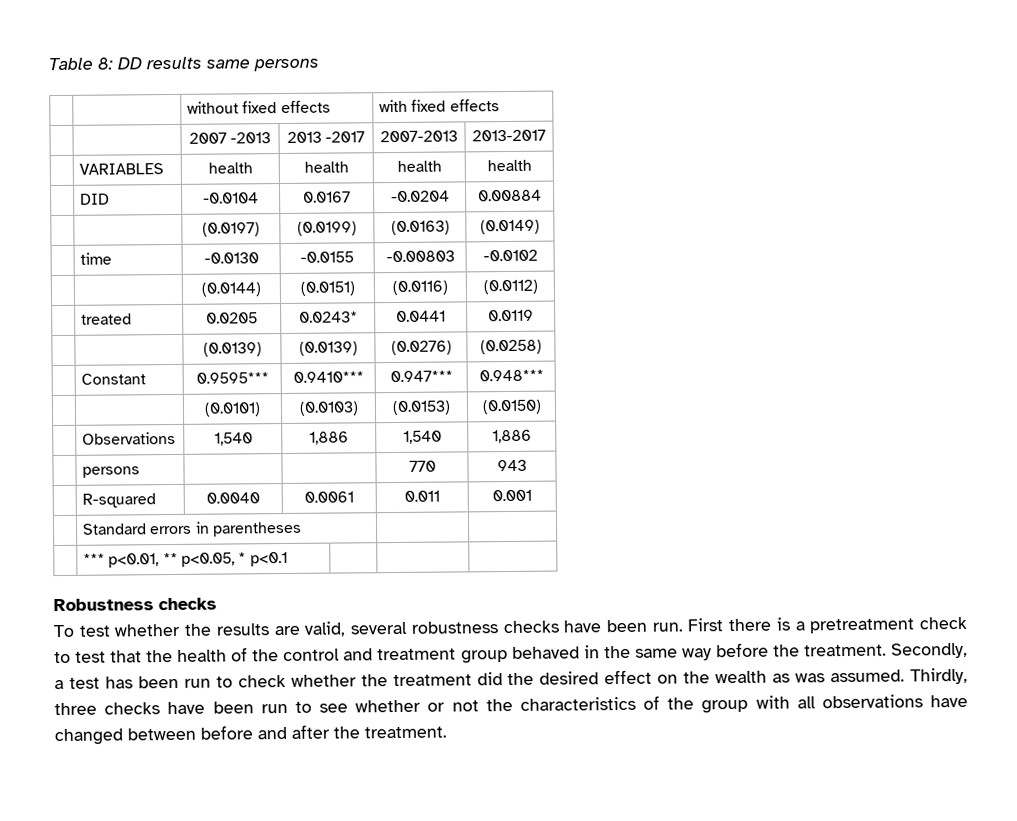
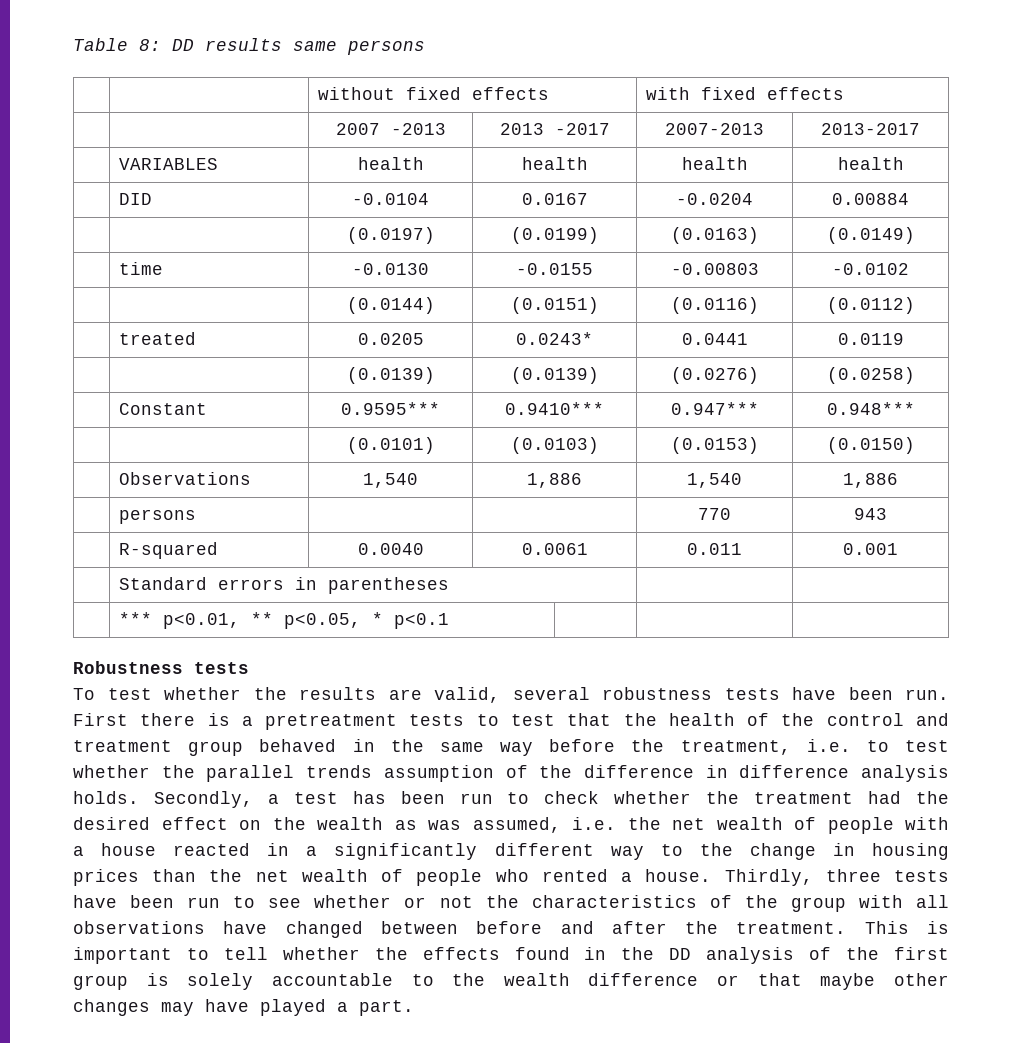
- Robustness checks
+ Robustness tests
- To test whether the results are valid, several robustness checks have been run.
+ To test whether the results are valid, several robustness tests have been run.
- First there is a pretreatment check to test that the health of the control and treatment group behaved in the same way before the treatment.
+ First there is a pretreatment tests to test that the health of the control and treatment group behaved in the same way before the treatment, i.e. to test whether the parallel trends assumption of the difference in difference analysis holds.
- Secondly, a test has been run to check whether the treatment did the desired effect on the wealth as was assumed.
+ Secondly, a test has been run to check whether the treatment had the desired effect on the wealth as was assumed, i.e. the net wealth of people with a house reacted in a significantly different way to the change in housing prices than the net wealth of people who rented a house.
- Thirdly, three checks have been run to see whether or not the characteristics of the group with all observations have changed between before and after the treatment.
+ Thirdly, three tests have been run to see whether or not the characteristics of the group with all observations have changed between before and after the treatment.
+ This is important to tell whether the effects found in the DD analysis of the first group is solely accountable to the wealth difference or that maybe other changes may have played a part.

